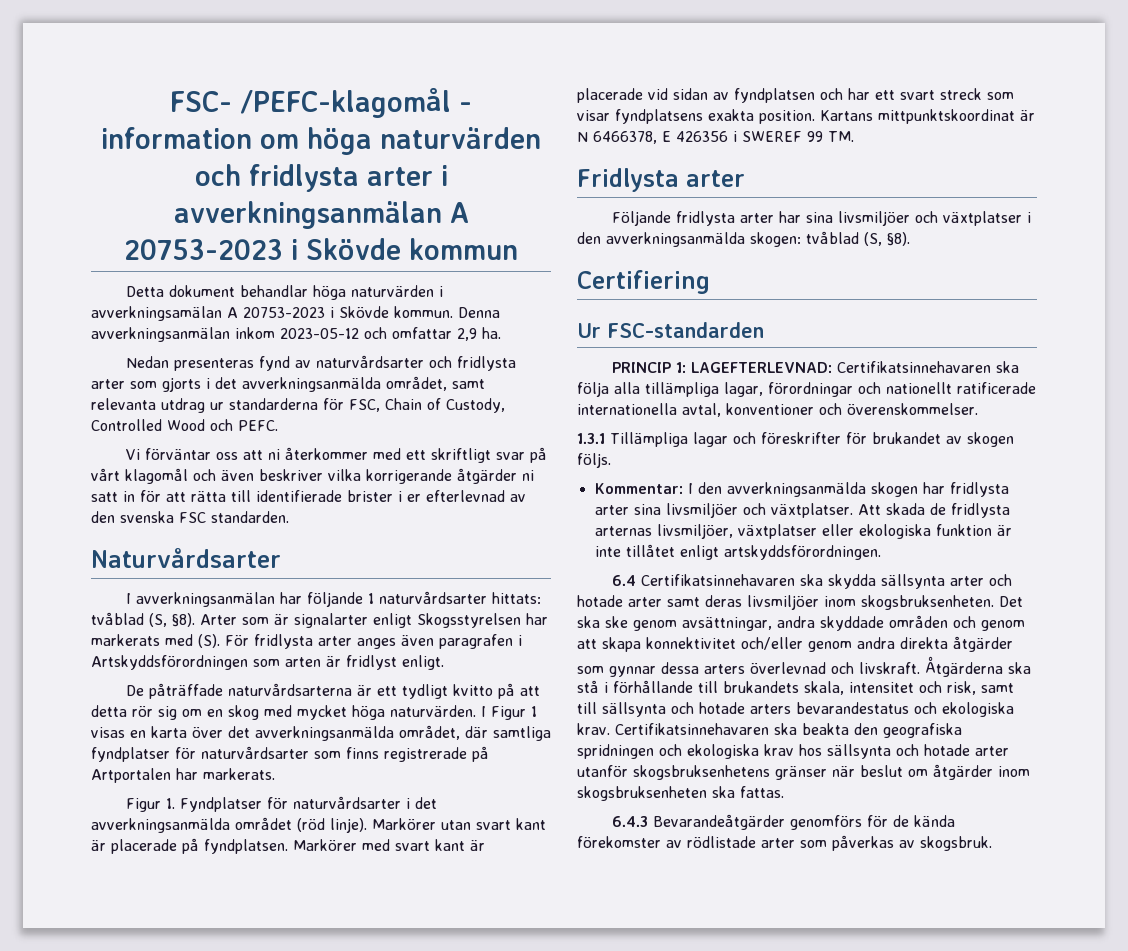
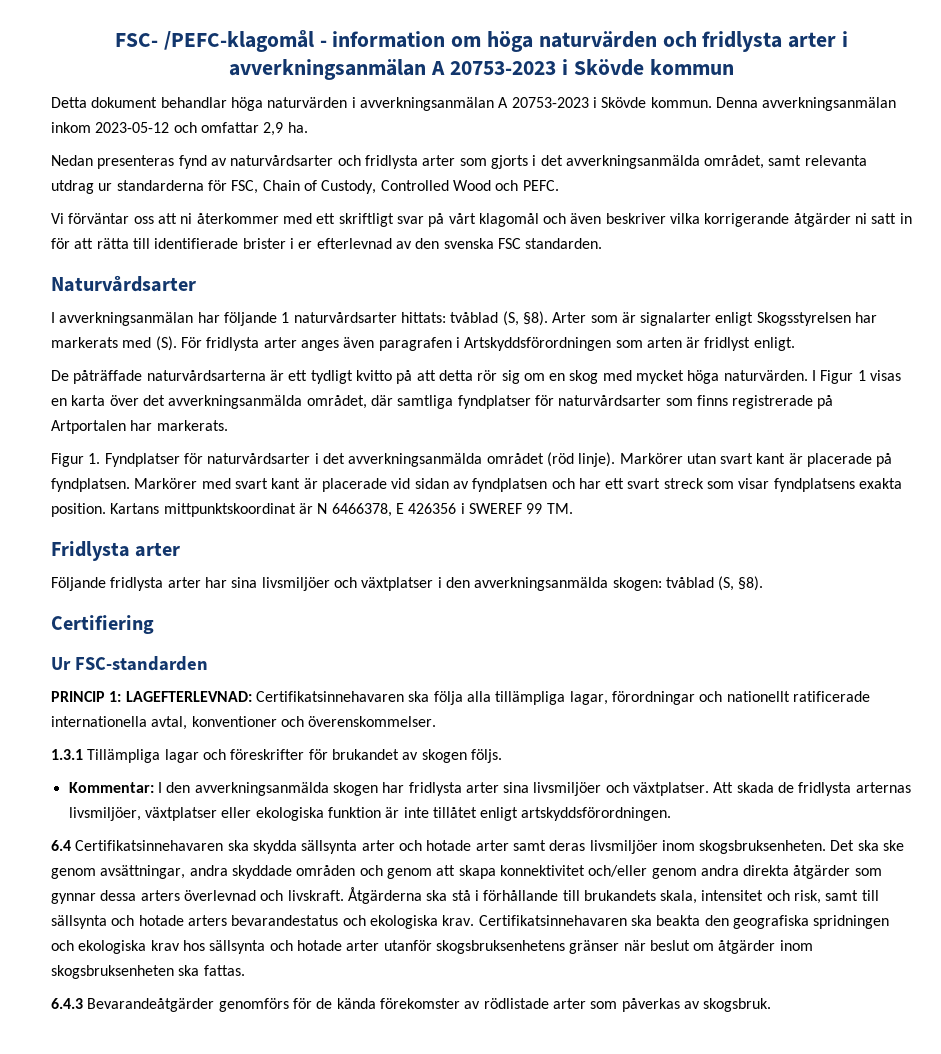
- Detta dokument behandlar höga naturvärden i avverkningsamälan A 20753-2023 i Skövde kommun.
+ Detta dokument behandlar höga naturvärden i avverkningsanmälan A 20753-2023 i Skövde kommun.

